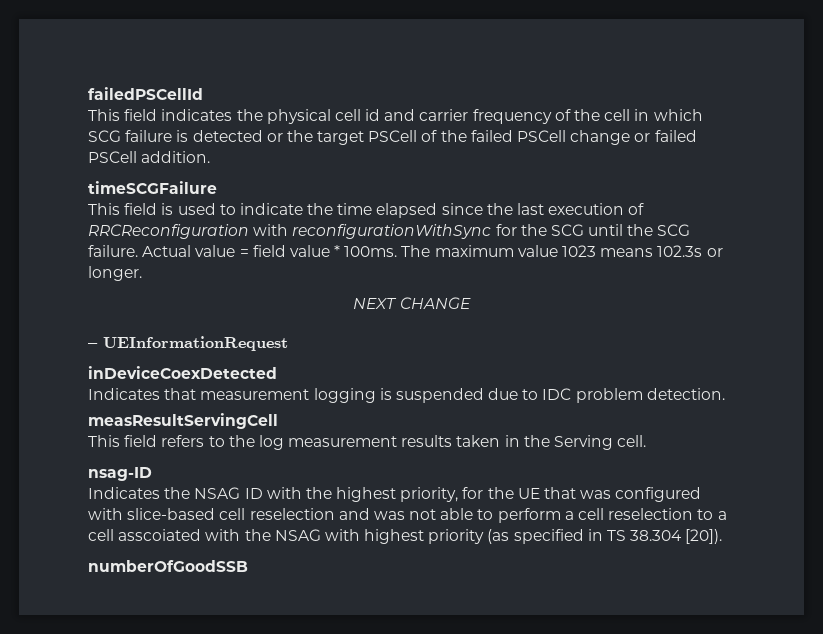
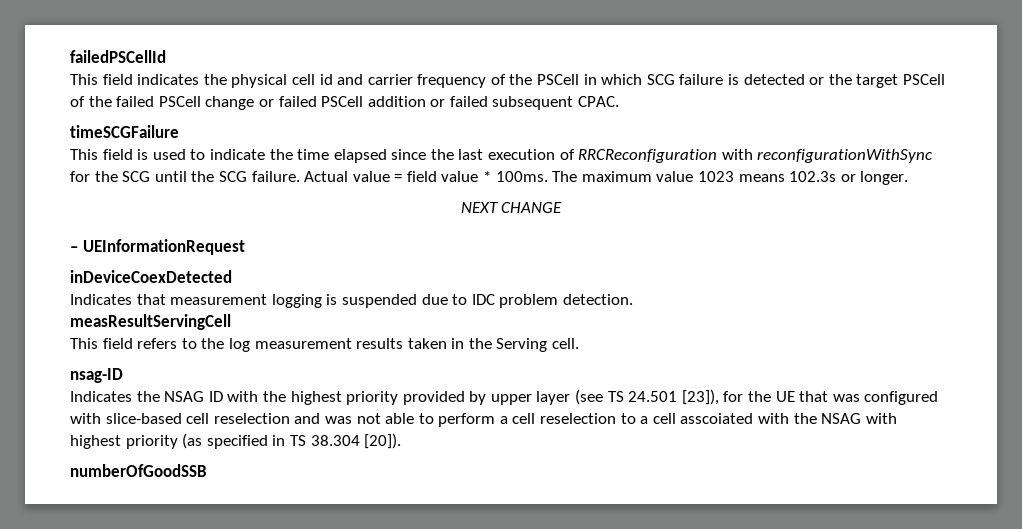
- This field indicates the physical cell id and carrier frequency of the cell in which SCG failure is detected or the target PSCell of the failed PSCell change or failed PSCell addition.
+ This field indicates the physical cell id and carrier frequency of the PSCell in which SCG failure is detected or the target PSCell of the failed PSCell change or failed PSCell addition or failed subsequent CPAC.
- Indicates the NSAG ID with the highest priority, for the UE that was configured with slice-based cell reselection and was not able to perform a cell reselection to a cell asscoiated with the NSAG with highest priority (as specified in TS 38.304 [20]).
+ Indicates the NSAG ID with the highest priority provided by upper layer (see TS 24.501 [23]), for the UE that was configured with slice-based cell reselection and was not able to perform a cell reselection to a cell asscoiated with the NSAG with highest priority (as specified in TS 38.304 [20]).

